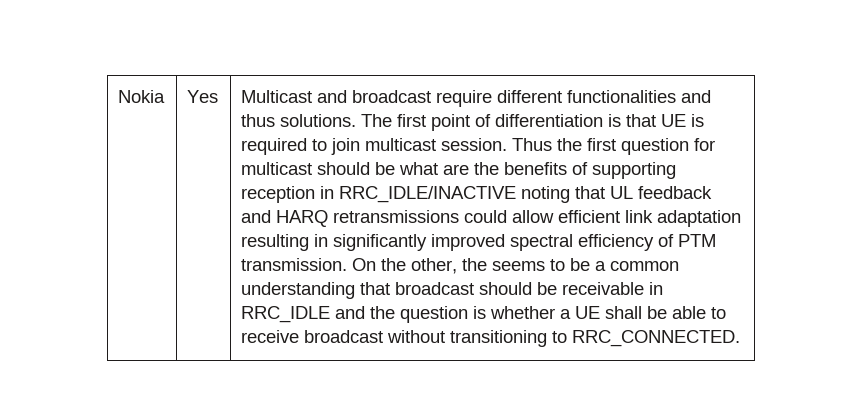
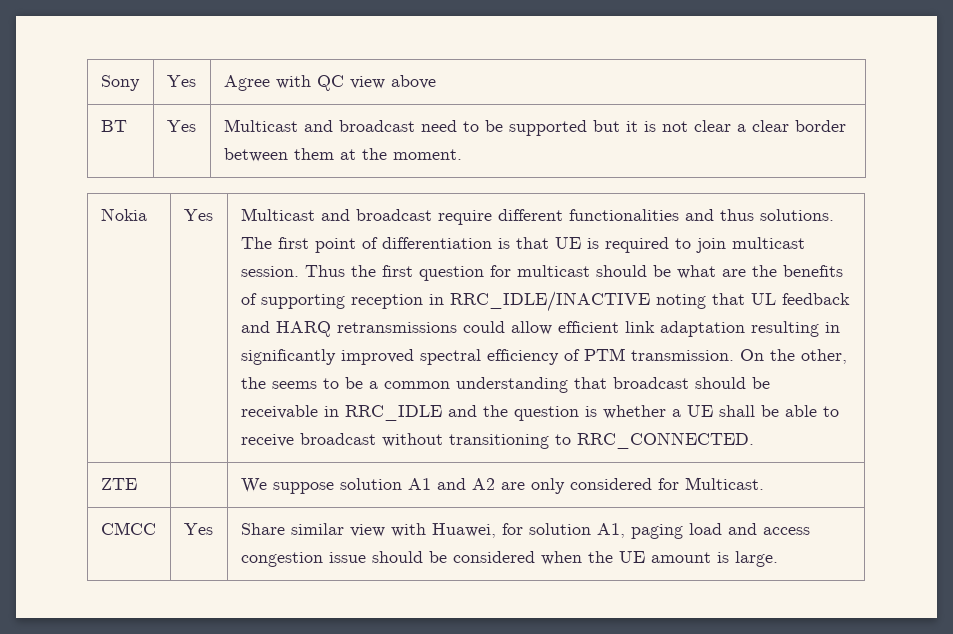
+ Sony | Yes | Agree with QC view above
+ BT | Yes | Multicast and broadcast need to be supported but it is not clear a clear border between them at the moment.
+ ZTE | | We suppose solution A1 and A2 are only considered for Multicast.
+ CMCC | Yes | Share similar view with Huawei, for solution A1, paging load and access congestion issue should be considered when the UE amount is large.

